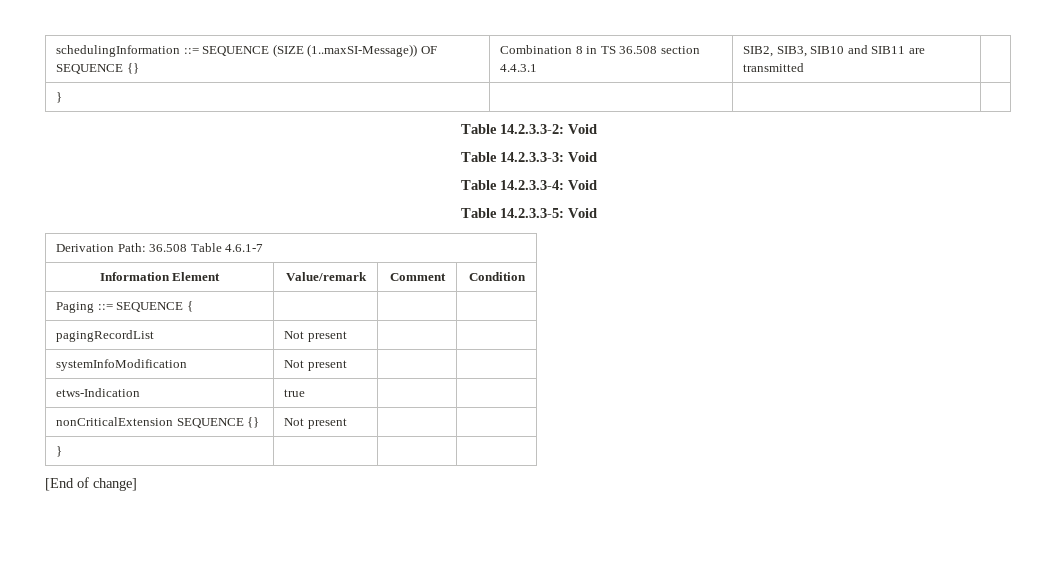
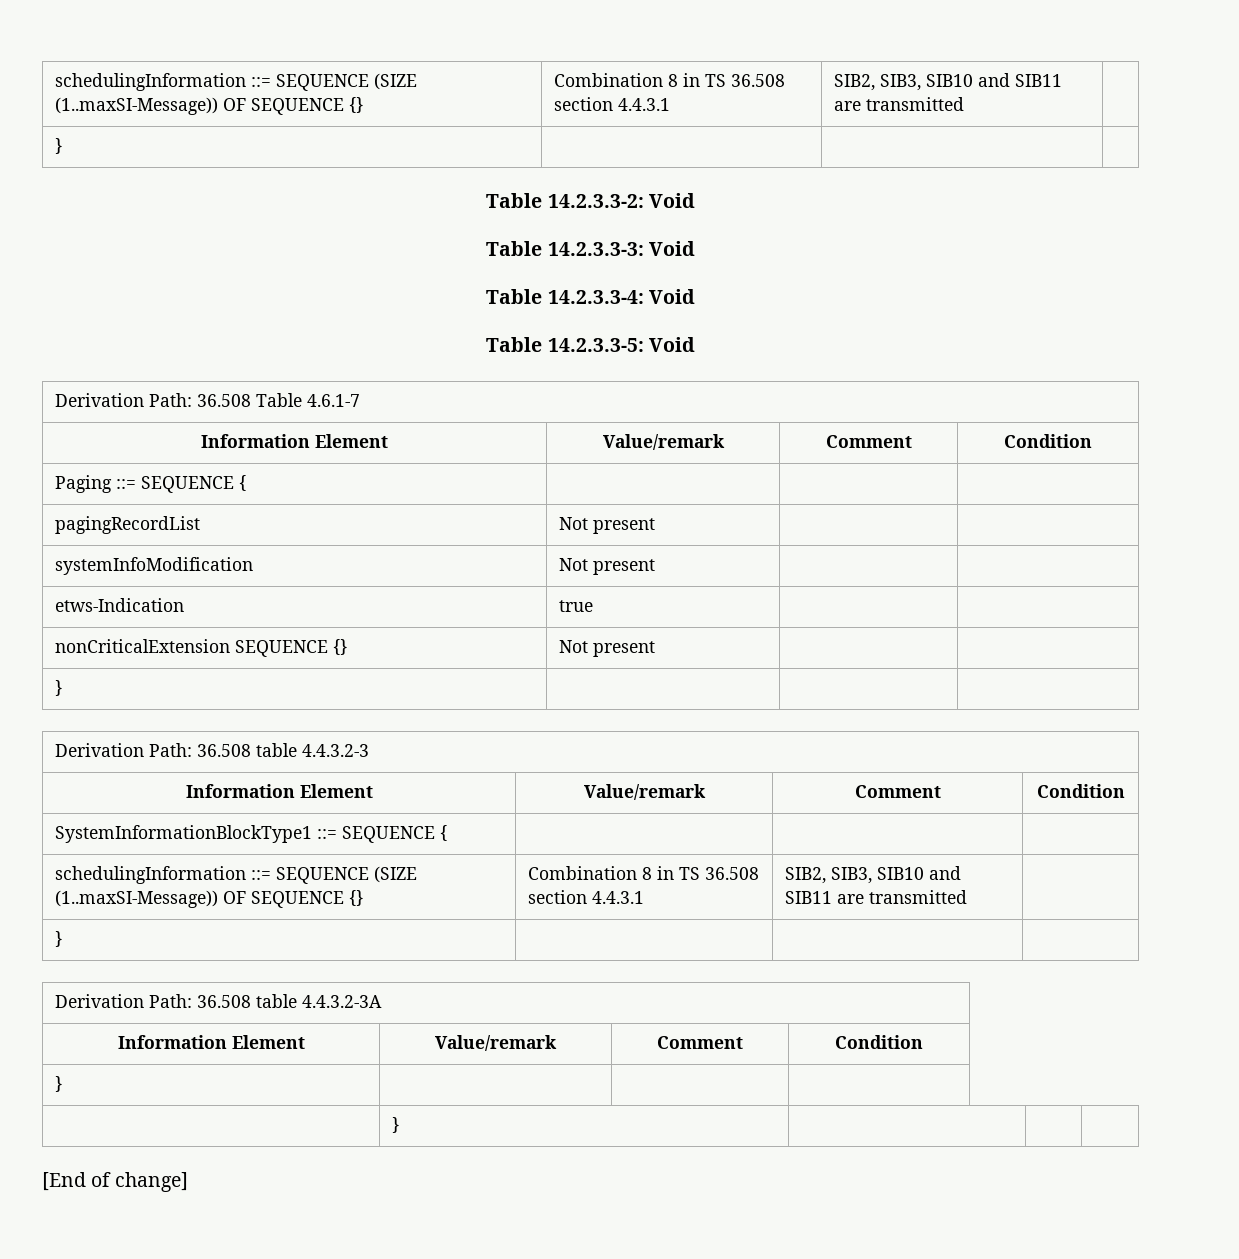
+ Derivation Path: 36.508 table 4.4.3.2-3
+ Information Element | Value/remark | Comment | Condition
+ SystemInformationBlockType1 ::= SEQUENCE { | | |
+ schedulingInformation ::= SEQUENCE (SIZE (1..maxSI-Message)) OF SEQUENCE {} | Combination 8 in TS 36.508 section 4.4.3.1 | SIB2, SIB3, SIB10 and SIB11 are transmitted |
+ } | | |
+ Derivation Path: 36.508 table 4.4.3.2-3A
+ Information Element | Value/remark | Comment | Condition
+ } | | |
+ | } | | |

